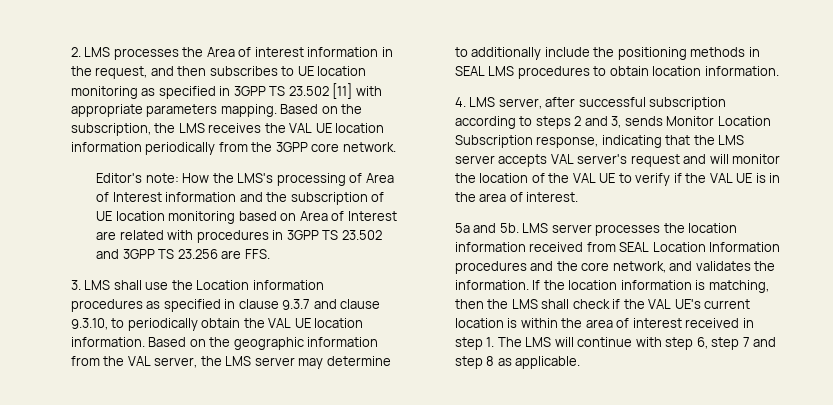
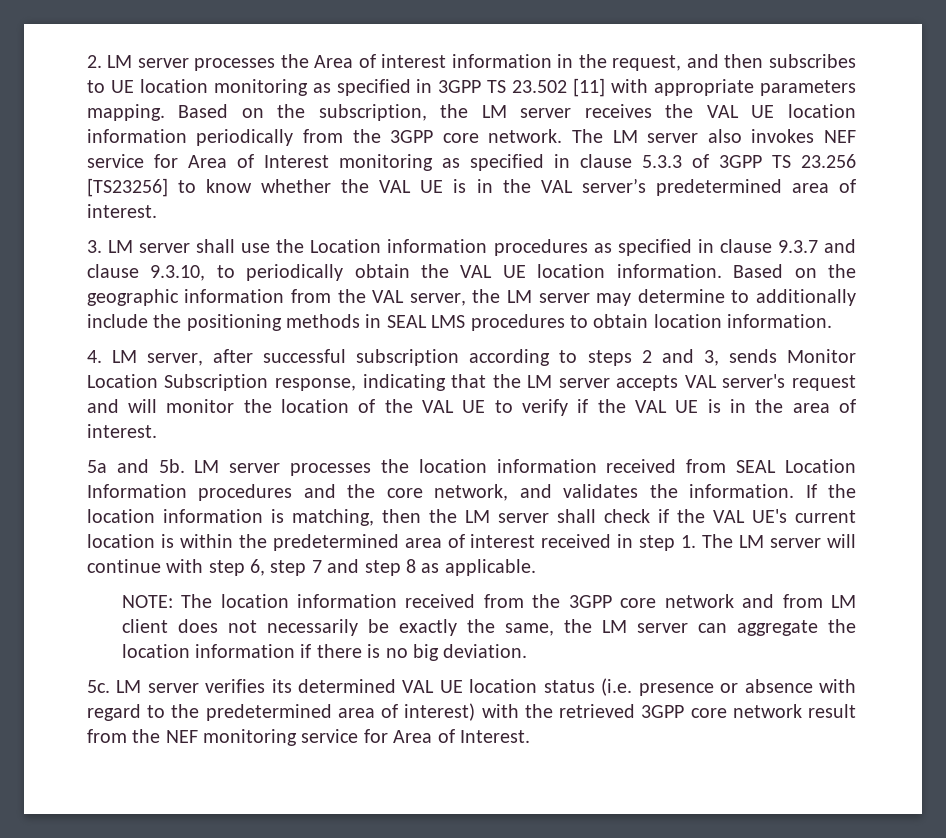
- 2. LMS processes the Area of interest information in the request, and then subscribes to UE location monitoring as specified in 3GPP TS 23.502 [11] with appropriate parameters mapping.
+ 2. LM server processes the Area of interest information in the request, and then subscribes to UE location monitoring as specified in 3GPP TS 23.502 [11] with appropriate parameters mapping.
- Based on the subscription, the LMS receives the VAL UE location information periodically from the 3GPP core network.
- Editor's note: How the LMS's processing of Area of Interest information and the subscription of UE location monitoring based on Area of Interest are related with procedures in 3GPP TS 23.502 and 3GPP TS 23.256 are FFS.
+ Based on the subscription, the LM server receives the VAL UE location information periodically from the 3GPP core network. The LM server also invokes NEF service for Area of Interest monitoring as specified in clause 5.3.3 of 3GPP TS 23.256 [TS23256] to know whether the VAL UE is in the VAL server’s predetermined area of interest.
- 3. LMS shall use the Location information procedures as specified in clause 9.3.7 and clause 9.3.10, to periodically obtain the VAL UE location information.
+ 3. LM server shall use the Location information procedures as specified in clause 9.3.7 and clause 9.3.10, to periodically obtain the VAL UE location information.
- Based on the geographic information from the VAL server, the LMS server may determine to additionally include the positioning methods in SEAL LMS procedures to obtain location information.
+ Based on the geographic information from the VAL server, the LM server may determine to additionally include the positioning methods in SEAL LMS procedures to obtain location information.
- 4. LMS server, after successful subscription according to steps 2 and 3, sends Monitor Location Subscription response, indicating that the LMS server accepts VAL server's request and will monitor the location of the VAL UE to verify if the VAL UE is in the area of interest.
+ 4. LM server, after successful subscription according to steps 2 and 3, sends Monitor Location Subscription response, indicating that the LM server accepts VAL server's request and will monitor the location of the VAL UE to verify if the VAL UE is in the area of interest.
- LMS server processes the location information received from SEAL Location Information procedures and the core network, and validates the information.
+ LM server processes the location information received from SEAL Location Information procedures and the core network, and validates the information.
- If the location information is matching, then the LMS shall check if the VAL UE's current location is within the area of interest received in step 1. The LMS will continue with step 6, step 7 and step 8 as applicable.
+ If the location information is matching, then the LM server shall check if the VAL UE's current location is within the predetermined area of interest received in step 1. The LM server will continue with step 6, step 7 and step 8 as applicable.
+ NOTE: The location information received from the 3GPP core network and from LM client does not necessarily be exactly the same, the LM server can aggregate the location information if there is no big deviation.
+ 5c. LM server verifies its determined VAL UE location status (i.e. presence or absence with regard to the predetermined area of interest) with the retrieved 3GPP core network result from the NEF monitoring service for Area of Interest.

